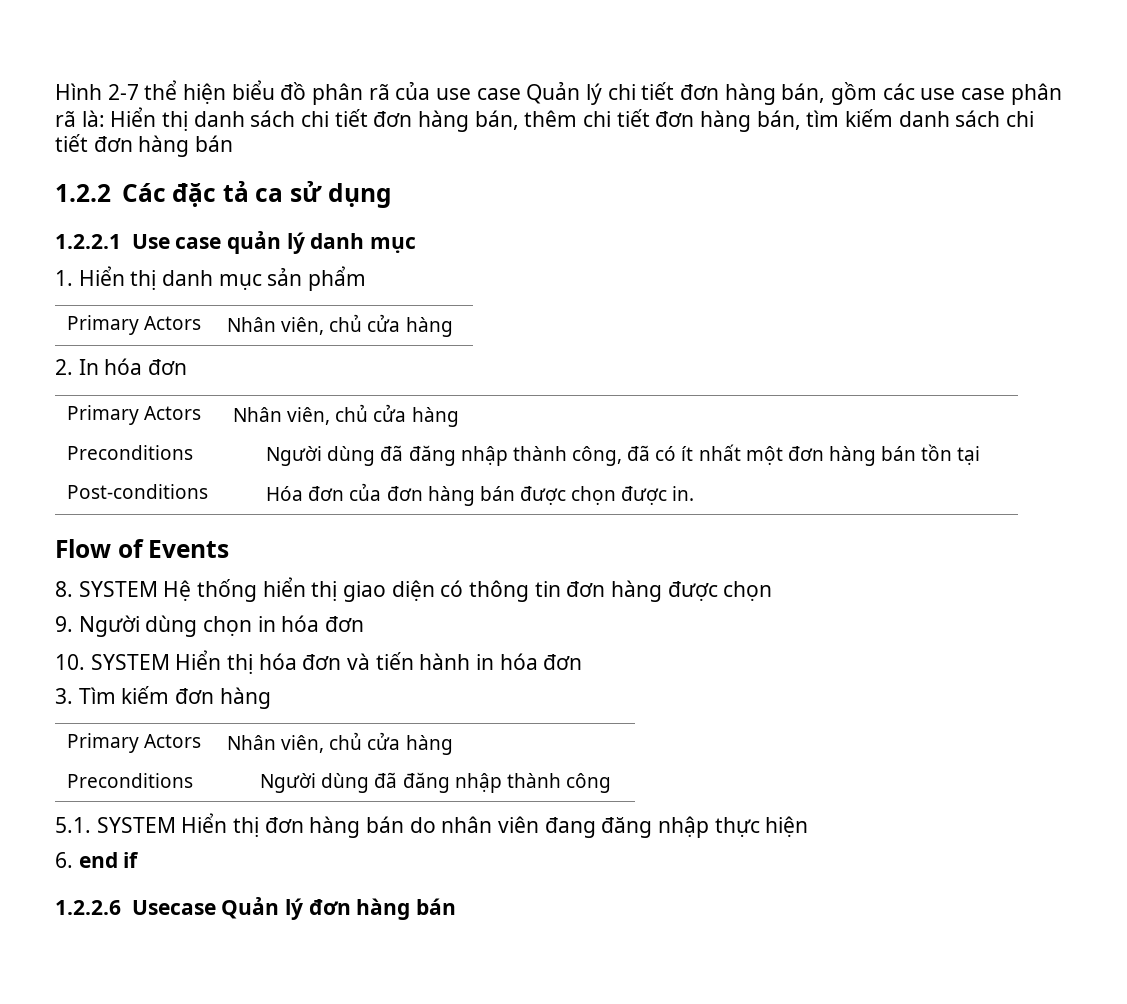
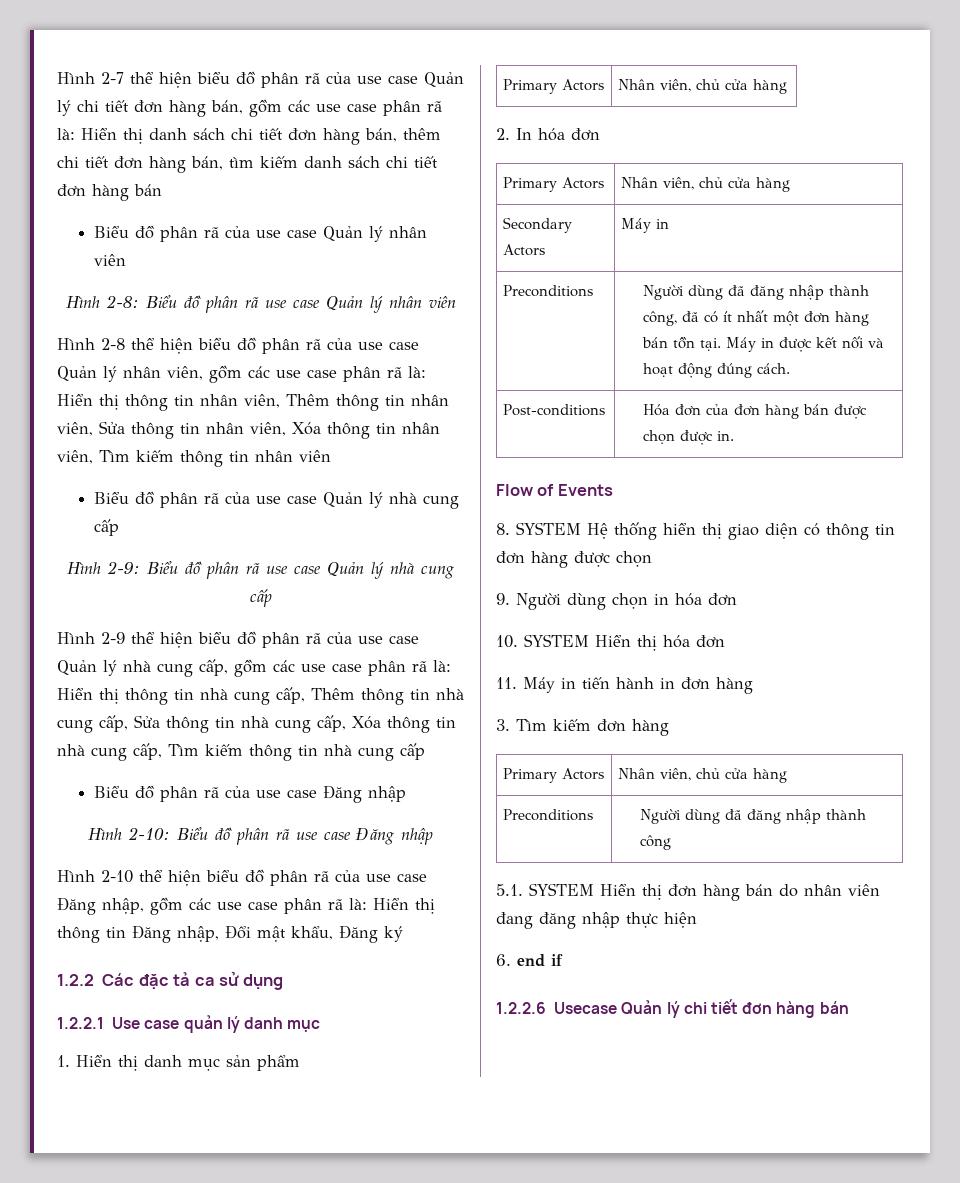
+ Biểu đồ phân rã của use case Quản lý nhân viên
+ Hình 2-8: Biểu đồ phân rã use case Quản lý nhân viên
+ Hình 2-8 thể hiện biểu đồ phân rã của use case Quản lý nhân viên, gồm các use case phân rã là: Hiển thị thông tin nhân viên, Thêm thông tin nhân viên, Sửa thông tin nhân viên, Xóa thông tin nhân viên, Tìm kiếm thông tin nhân viên
+ Biểu đồ phân rã của use case Quản lý nhà cung cấp
+ Hình 2-9: Biểu đồ phân rã use case Quản lý nhà cung cấp
+ Hình 2-9 thể hiện biểu đồ phân rã của use case Quản lý nhà cung cấp, gồm các use case phân rã là: Hiển thị thông tin nhà cung cấp, Thêm thông tin nhà cung cấp, Sửa thông tin nhà cung cấp, Xóa thông tin nhà cung cấp, Tìm kiếm thông tin nhà cung cấp
+ Biểu đồ phân rã của use case Đăng nhập
+ Hình 2-10: Biểu đồ phân rã use case Đăng nhập
+ Hình 2-10 thể hiện biểu đồ phân rã của use case Đăng nhập, gồm các use case phân rã là: Hiển thị thông tin Đăng nhập, Đổi mật khẩu, Đăng ký
+ Secondary Actors | Máy in
- Preconditions | Người dùng đã đăng nhập thành công, đã có ít nhất một đơn hàng bán tồn tại
+ Preconditions | Người dùng đã đăng nhập thành công, đã có ít nhất một đơn hàng bán tồn tại. Máy in được kết nối và hoạt động đúng cách.
- 10. SYSTEM Hiển thị hóa đơn và tiến hành in hóa đơn
+ 10. SYSTEM Hiển thị hóa đơn
+ 11. Máy in tiến hành in đơn hàng
- 1.2.2.6 Usecase Quản lý đơn hàng bán
+ 1.2.2.6 Usecase Quản lý chi tiết đơn hàng bán

